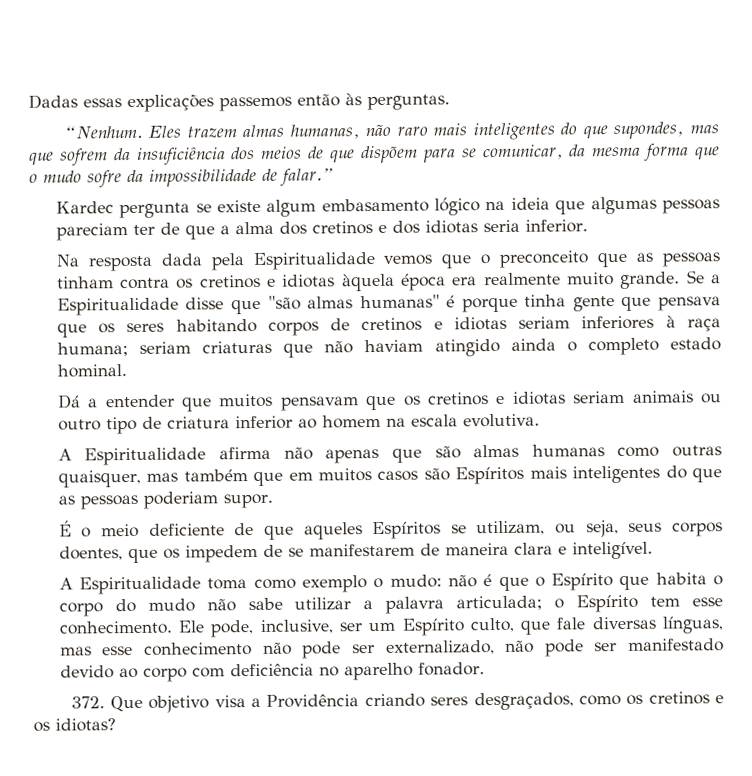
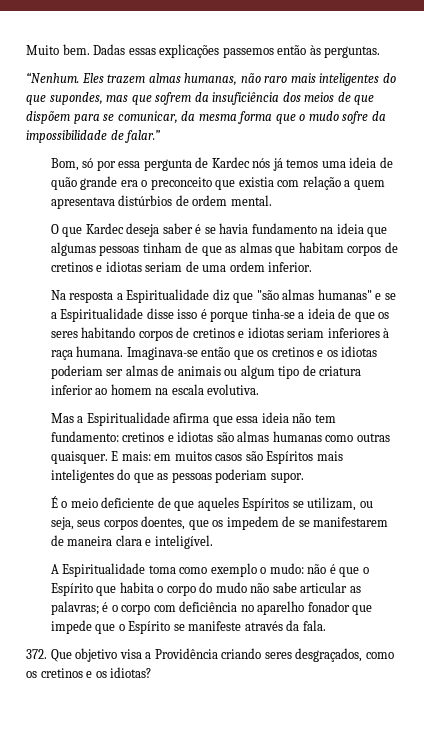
+ Muito bem.
- Kardec pergunta se existe algum embasamento lógico na ideia que algumas pessoas pareciam ter de que a alma dos cretinos e dos idiotas seria inferior.
- Na resposta dada pela Espiritualidade vemos que o preconceito que as pessoas tinham contra os cretinos e idiotas àquela época era realmente muito grande. Se a Espiritualidade disse que "são almas humanas" é porque tinha gente que pensava que os seres habitando corpos de cretinos e idiotas seriam inferiores à raça humana; seriam criaturas que não haviam atingido ainda o completo estado hominal.
- Dá a entender que muitos pensavam que os cretinos e idiotas seriam animais ou outro tipo de criatura inferior ao homem na escala evolutiva.
+ Bom, só por essa pergunta de Kardec nós já temos uma ideia de quão grande era o preconceito que existia com relação a quem apresentava distúrbios de ordem mental.
+ O que Kardec deseja saber é se havia fundamento na ideia que algumas pessoas tinham de que as almas que habitam corpos de cretinos e idiotas seriam de uma ordem inferior.
+ Na resposta a Espiritualidade diz que "são almas humanas" e se a Espiritualidade disse isso é porque tinha-se a ideia de que os seres habitando corpos de cretinos e idiotas seriam inferiores à raça humana. Imaginava-se então que os cretinos e os idiotas poderiam ser almas de animais ou algum tipo de criatura inferior ao homem na escala evolutiva.
- A Espiritualidade afirma não apenas que são almas humanas como outras quaisquer, mas também que em muitos casos são Espíritos mais inteligentes do que as pessoas poderiam supor.
+ Mas a Espiritualidade afirma que essa ideia não tem fundamento: cretinos e idiotas são almas humanas como outras quaisquer. E mais: em muitos casos são Espíritos mais inteligentes do que as pessoas poderiam supor.
- A Espiritualidade toma como exemplo o mudo: não é que o Espírito que habita o corpo do mudo não sabe utilizar a palavra articulada; o Espírito tem esse conhecimento. Ele pode, inclusive, ser um Espírito culto, que fale diversas línguas, mas esse conhecimento não pode ser externalizado, não pode ser manifestado devido ao corpo com deficiência no aparelho fonador.
+ A Espiritualidade toma como exemplo o mudo: não é que o Espírito que habita o corpo do mudo não sabe articular as palavras; é o corpo com deficiência no aparelho fonador que impede que o Espírito se manifeste através da fala.

